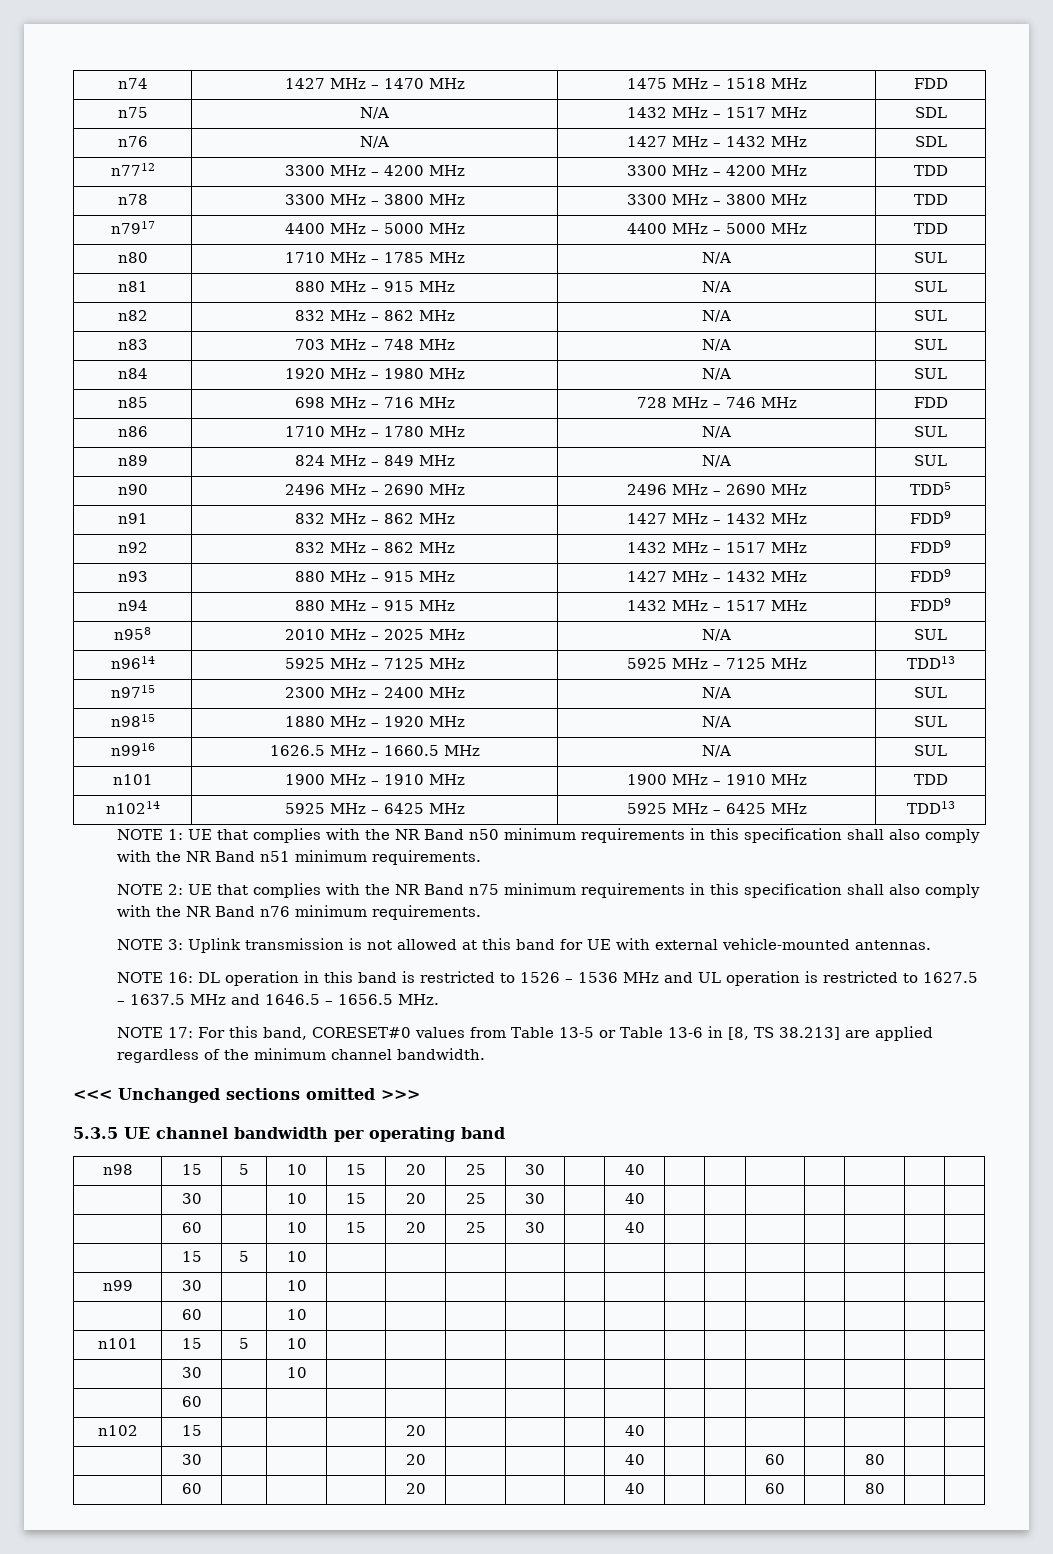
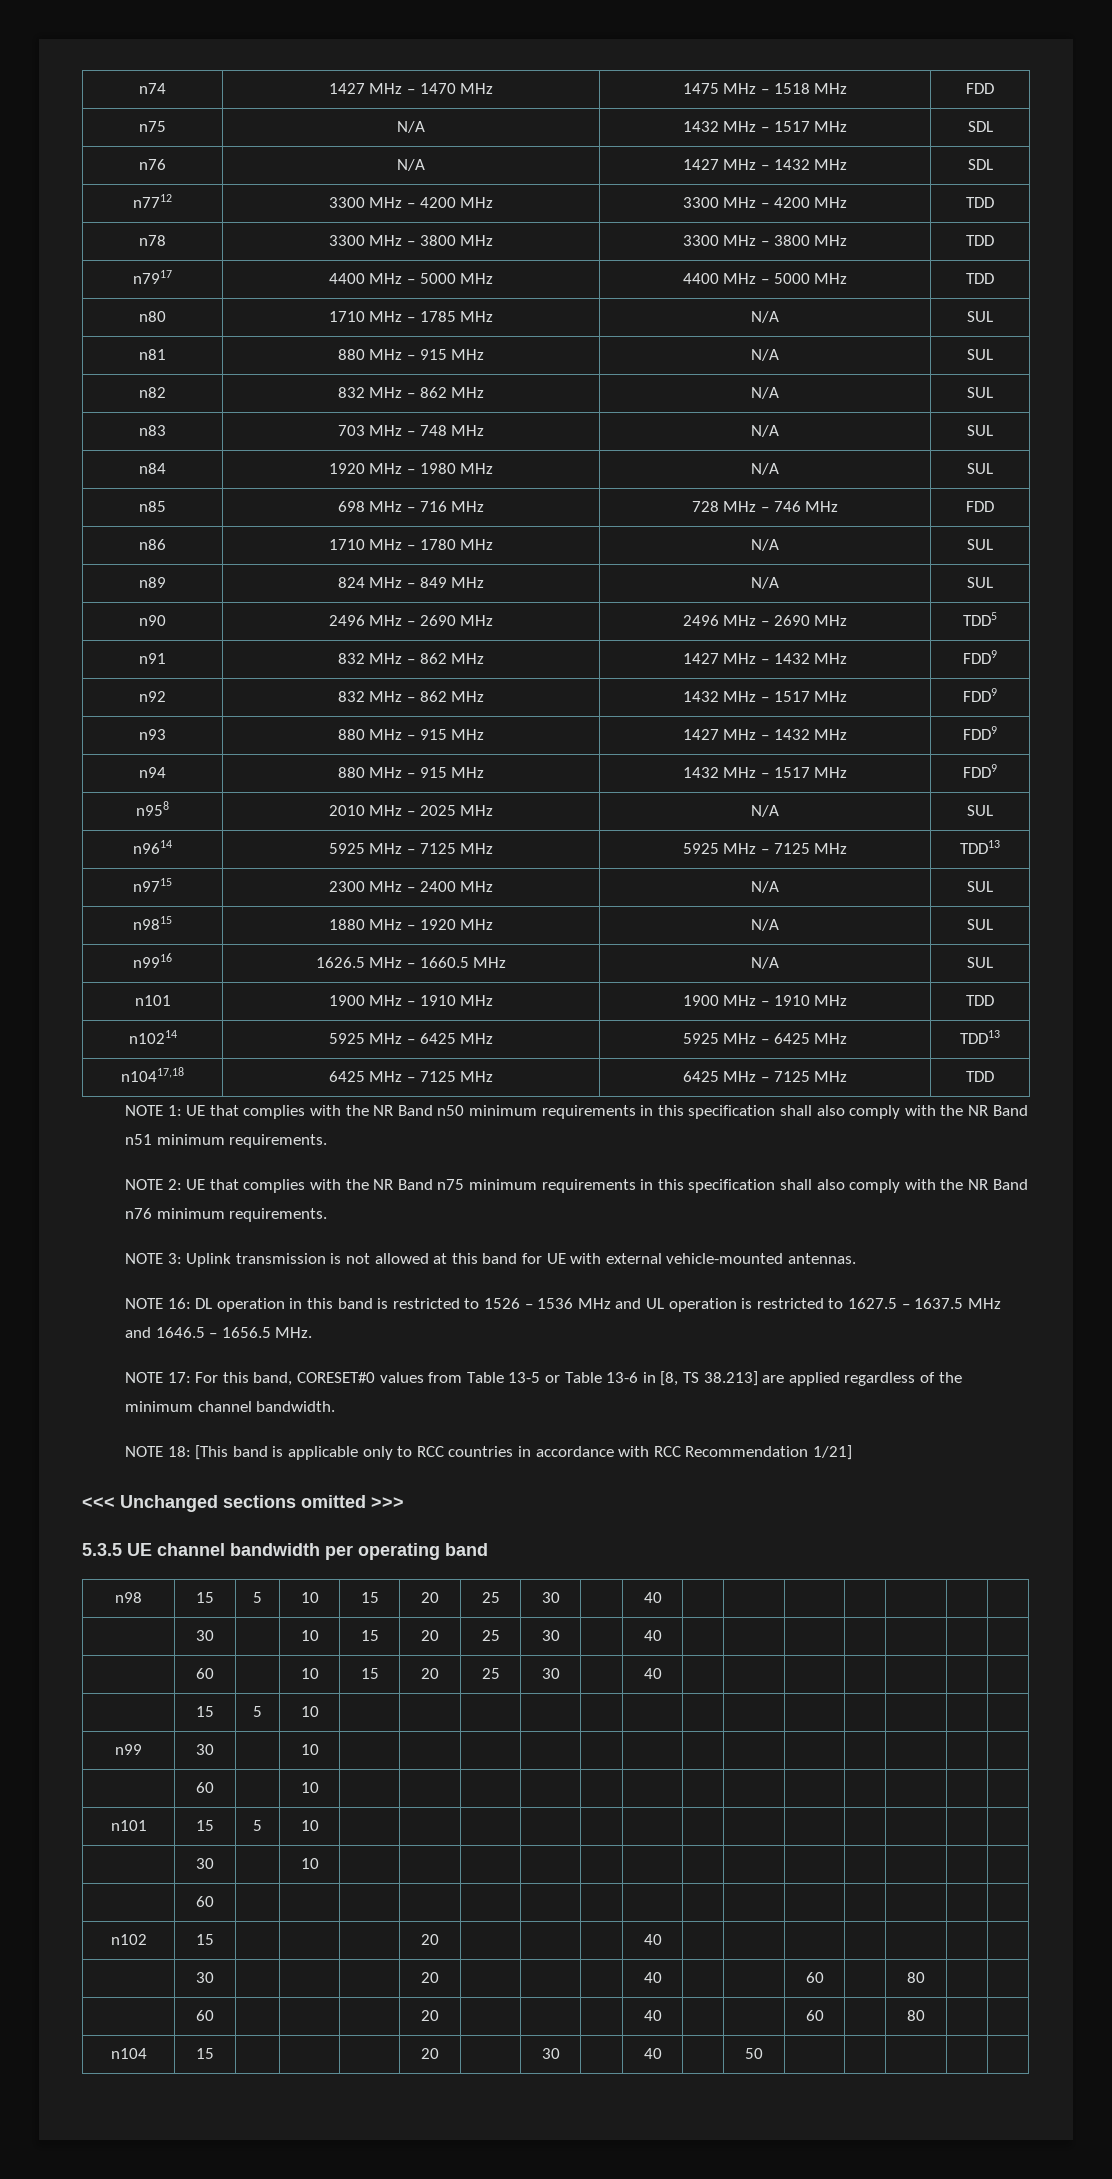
+ n10417,18 | 6425 MHz – 7125 MHz | 6425 MHz – 7125 MHz | TDD
+ NOTE 18: [This band is applicable only to RCC countries in accordance with RCC Recommendation 1/21]
+ n104 | 15 | | | | 20 | | 30 | | 40 | | 50 | | | | |

